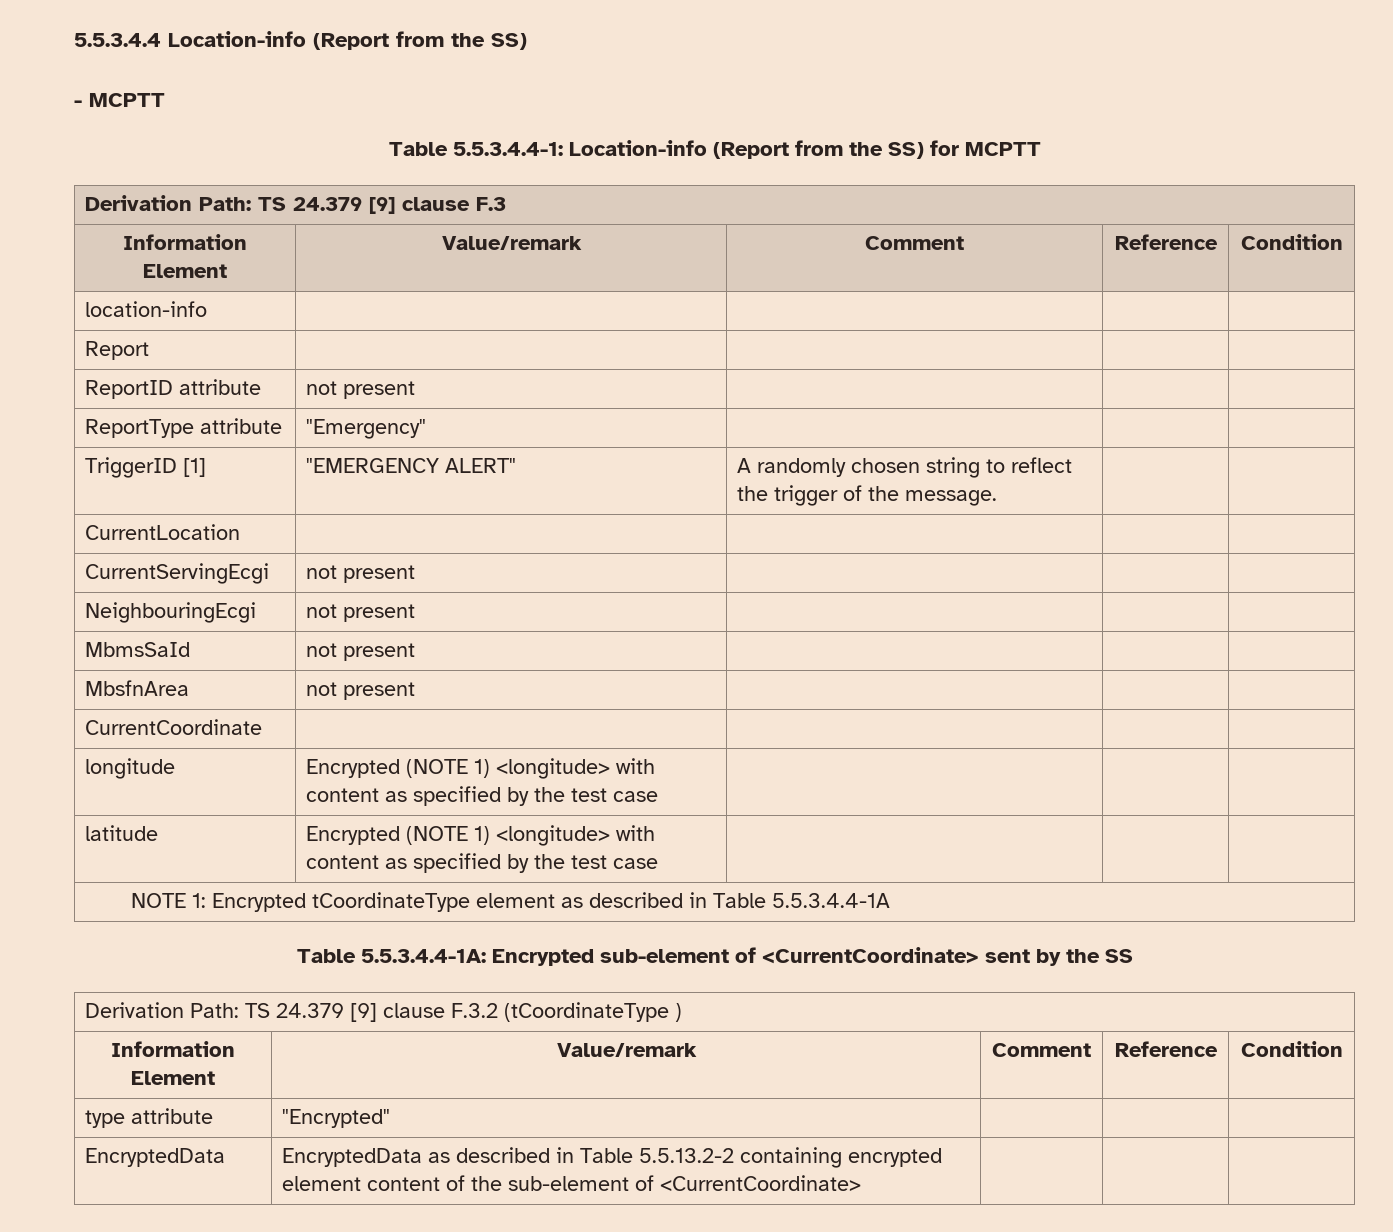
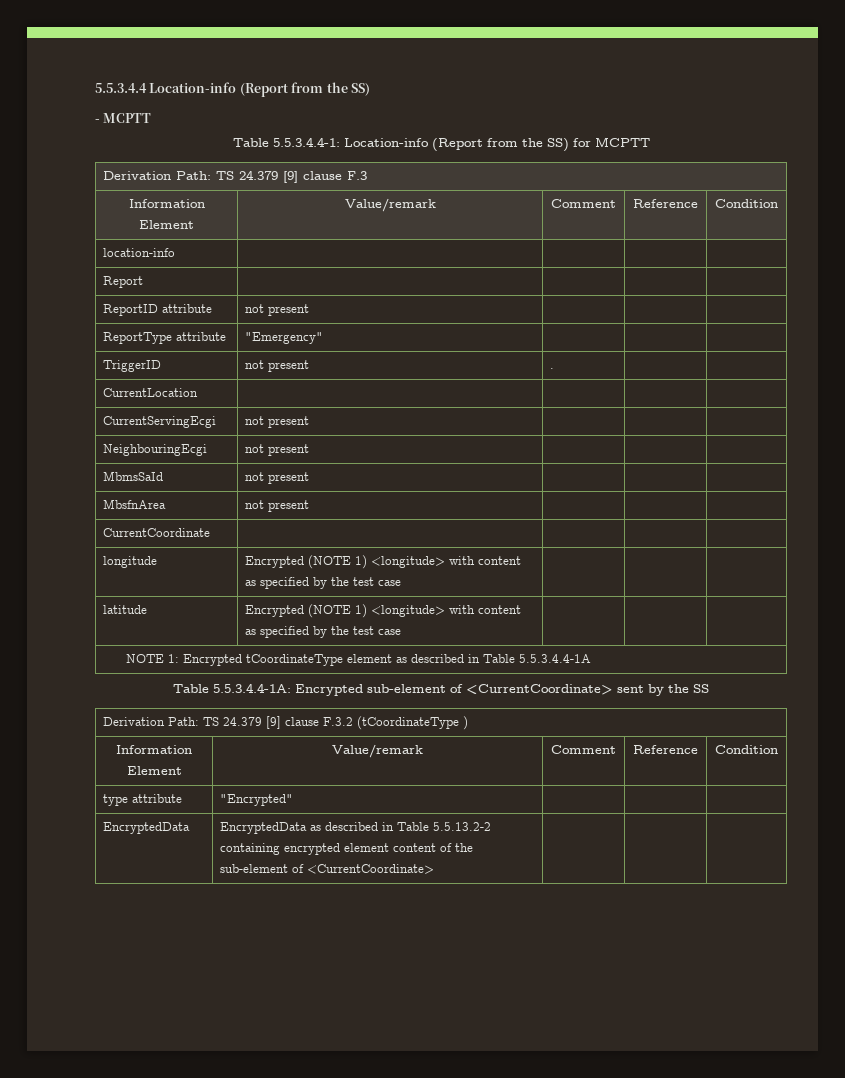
- TriggerID [1] | "EMERGENCY ALERT" | A randomly chosen string to reflect the trigger of the message. | |
+ TriggerID | not present | . | |

